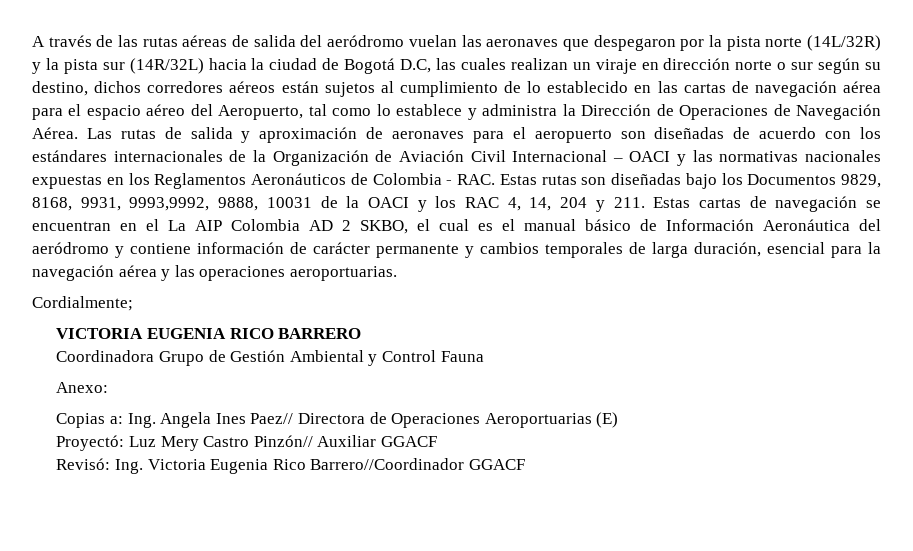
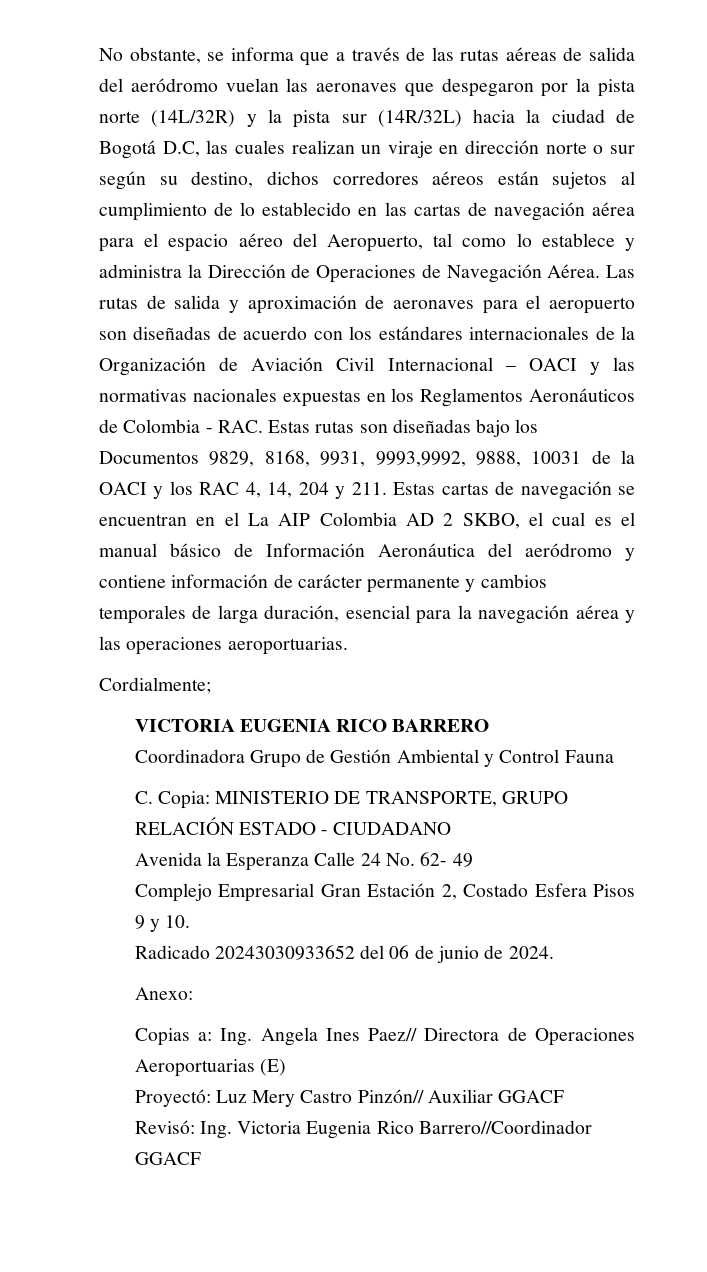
- A través de las rutas aéreas de salida del aeródromo vuelan las aeronaves que despegaron por la pista norte (14L/32R) y la pista sur (14R/32L) hacia la ciudad de Bogotá D.C, las cuales realizan un viraje en dirección norte o sur según su destino, dichos corredores aéreos están sujetos al cumplimiento de lo establecido en las cartas de navegación aérea para el espacio aéreo del Aeropuerto, tal como lo establece y administra la Dirección de Operaciones de Navegación Aérea.
+ No obstante, se informa que a través de las rutas aéreas de salida del aeródromo vuelan las aeronaves que despegaron por la pista norte (14L/32R) y la pista sur (14R/32L) hacia la ciudad de Bogotá D.C, las cuales realizan un viraje en dirección norte o sur según su destino, dichos corredores aéreos están sujetos al cumplimiento de lo establecido en las cartas de navegación aérea para el espacio aéreo del Aeropuerto, tal como lo establece y administra la Dirección de Operaciones de Navegación Aérea.
+ C. Copia: MINISTERIO DE TRANSPORTE, GRUPO RELACIÓN ESTADO - CIUDADANO
+ Avenida la Esperanza Calle 24 No. 62- 49
+ Complejo Empresarial Gran Estación 2, Costado Esfera Pisos 9 y 10.
+ Radicado 20243030933652 del 06 de junio de 2024.

